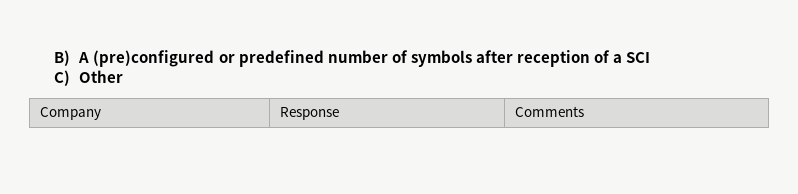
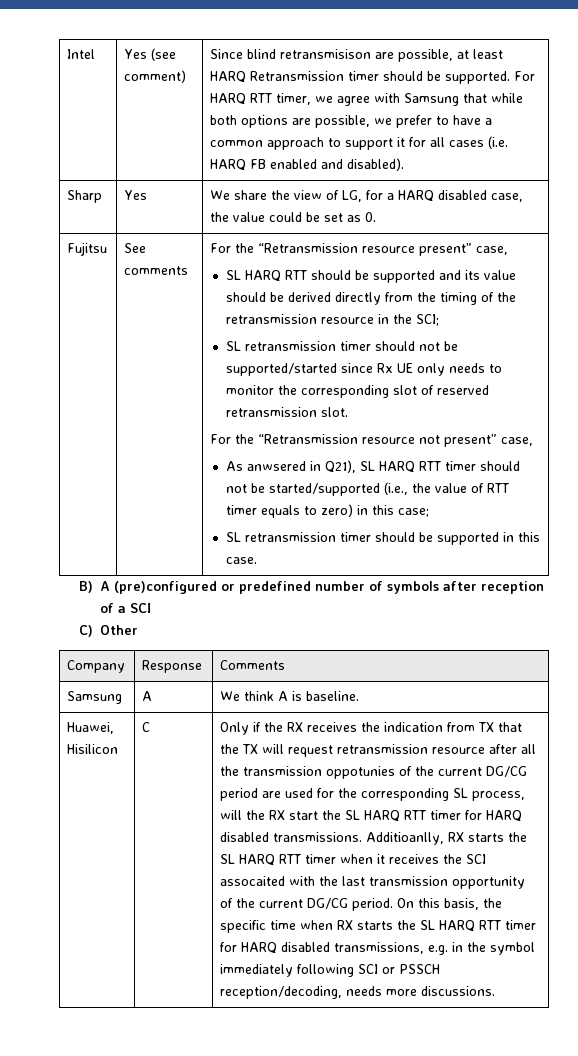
+ Intel | Yes (see comment) | Since blind retransmisison are possible, at least HARQ Retransmission timer should be supported. For HARQ RTT timer, we agree with Samsung that while both options are possible, we prefer to have a common approach to support it for all cases (i.e. HARQ FB enabled and disabled).
+ Sharp | Yes | We share the view of LG, for a HARQ disabled case, the value could be set as 0.
+ Fujitsu | See comments | For the “Retransmission resource present” case,
+ SL HARQ RTT should be supported and its value should be derived directly from the timing of the retransmission resource in the SCI;
+ SL retransmission timer should not be supported/started since Rx UE only needs to monitor the corresponding slot of reserved retransmission slot.
+ For the “Retransmission resource not present” case,
+ As anwsered in Q21), SL HARQ RTT timer should not be started/supported (i.e., the value of RTT timer equals to zero) in this case;
+ SL retransmission timer should be supported in this case.
+ Samsung | A | We think A is baseline.
+ Huawei, Hisilicon | C | Only if the RX receives the indication from TX that the TX will request retransmission resource after all the transmission oppotunies of the current DG/CG period are used for the corresponding SL process, will the RX start the SL HARQ RTT timer for HARQ disabled transmissions. Additioanlly, RX starts the SL HARQ RTT timer when it receives the SCI assocaited with the last transmission opportunity of the current DG/CG period. On this basis, the specific time when RX starts the SL HARQ RTT timer for HARQ disabled transmissions, e.g. in the symbol immediately following SCI or PSSCH reception/decoding, needs more discussions.

